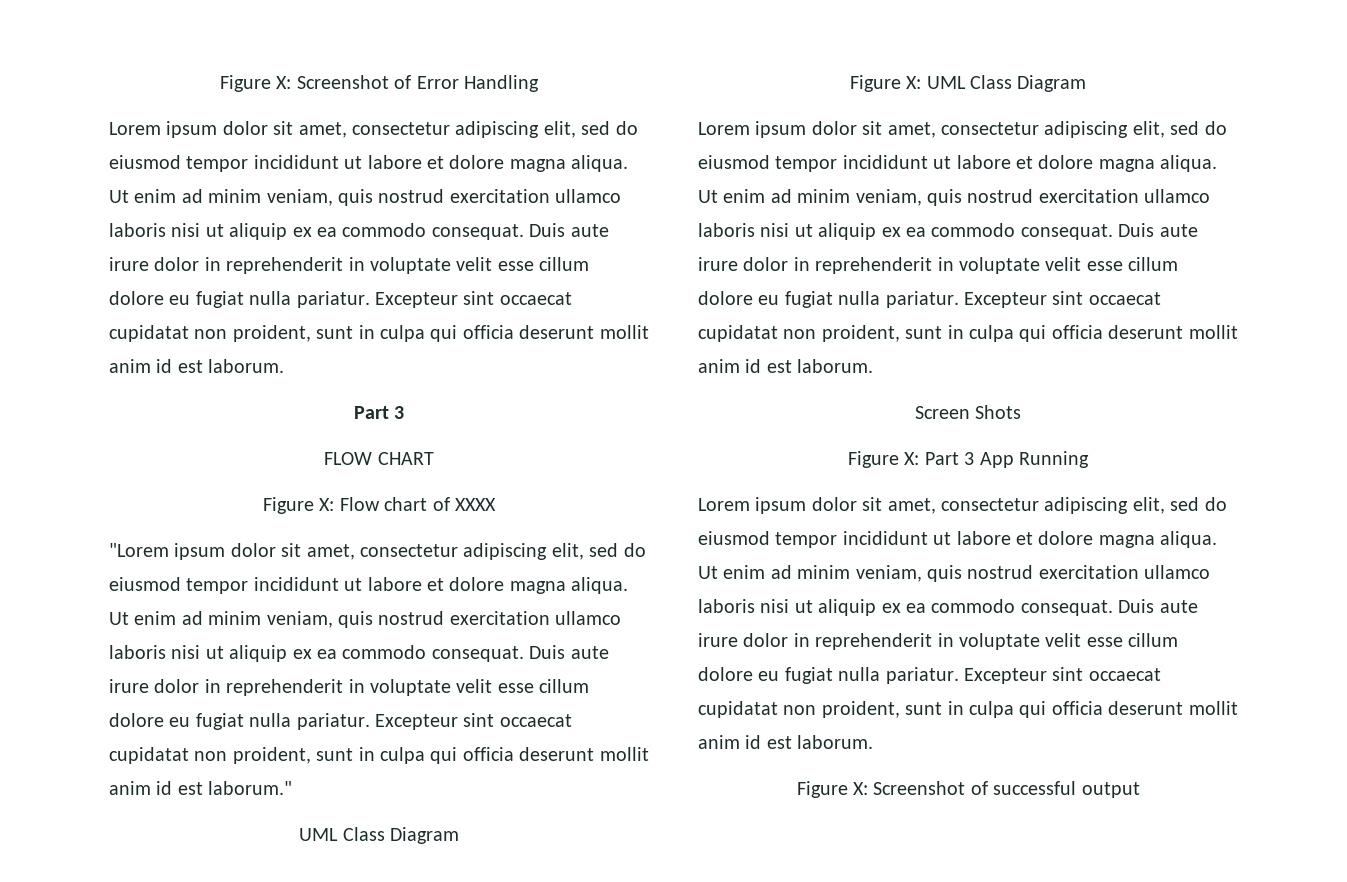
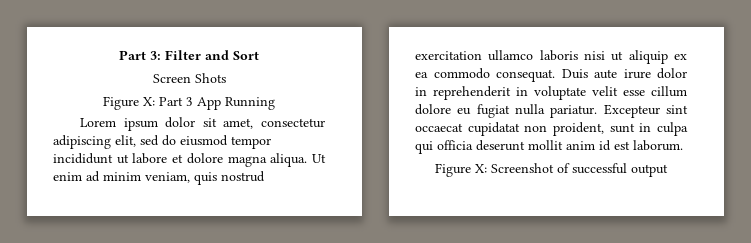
- Figure X: Screenshot of Error Handling
- Lorem ipsum dolor sit amet, consectetur adipiscing elit, sed do eiusmod tempor incididunt ut labore et dolore magna aliqua. Ut enim ad minim veniam, quis nostrud exercitation ullamco laboris nisi ut aliquip ex ea commodo consequat. Duis aute irure dolor in reprehenderit in voluptate velit esse cillum dolore eu fugiat nulla pariatur. Excepteur sint occaecat cupidatat non proident, sunt in culpa qui officia deserunt mollit anim id est laborum.
- Part 3
- FLOW CHART
- Figure X: Flow chart of XXXX
- "Lorem ipsum dolor sit amet, consectetur adipiscing elit, sed do eiusmod tempor incididunt ut labore et dolore magna aliqua. Ut enim ad minim veniam, quis nostrud exercitation ullamco laboris nisi ut aliquip ex ea commodo consequat. Duis aute irure dolor in reprehenderit in voluptate velit esse cillum dolore eu fugiat nulla pariatur. Excepteur sint occaecat cupidatat non proident, sunt in culpa qui officia deserunt mollit anim id est laborum."
- UML Class Diagram
- Figure X: UML Class Diagram
- Lorem ipsum dolor sit amet, consectetur adipiscing elit, sed do eiusmod tempor incididunt ut labore et dolore magna aliqua. Ut enim ad minim veniam, quis nostrud exercitation ullamco laboris nisi ut aliquip ex ea commodo consequat. Duis aute irure dolor in reprehenderit in voluptate velit esse cillum dolore eu fugiat nulla pariatur. Excepteur sint occaecat cupidatat non proident, sunt in culpa qui officia deserunt mollit anim id est laborum.
+ Part 3: Filter and Sort

